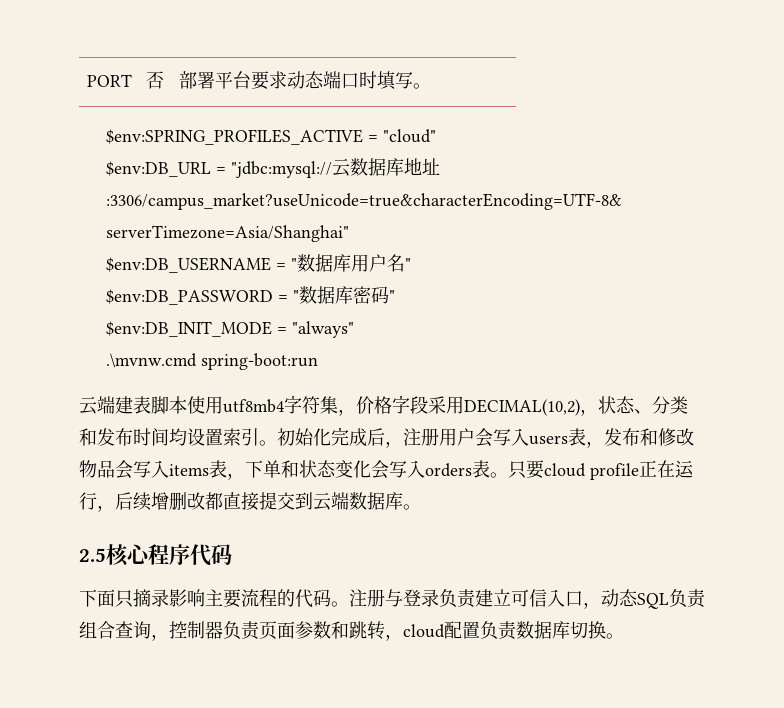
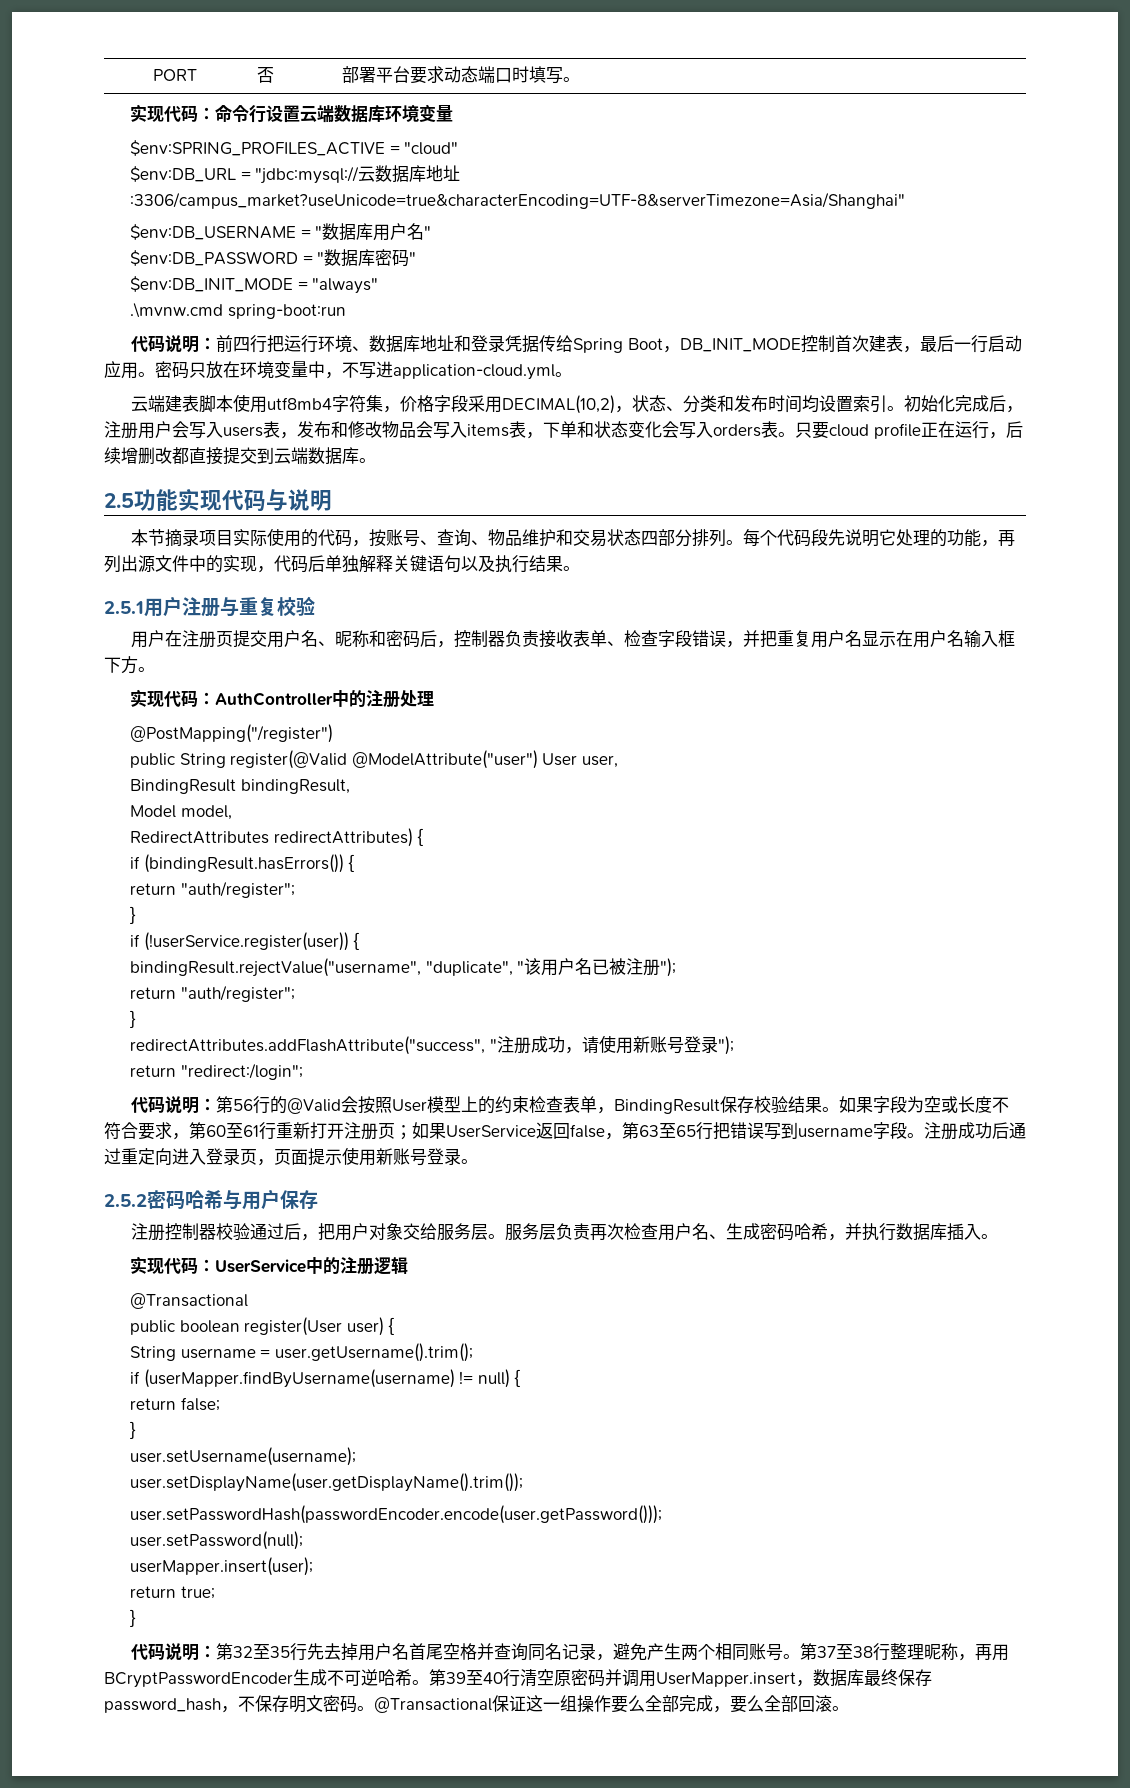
+ 实现代码：命令行设置云端数据库环境变量
+ 代码说明：前四行把运行环境、数据库地址和登录凭据传给Spring Boot，DB_INIT_MODE控制首次建表，最后一行启动应用。密码只放在环境变量中，不写进application-cloud.yml。
- 2.5核心程序代码
- 下面只摘录影响主要流程的代码。注册与登录负责建立可信入口，动态SQL负责组合查询，控制器负责页面参数和跳转，cloud配置负责数据库切换。
+ 2.5功能实现代码与说明
+ 本节摘录项目实际使用的代码，按账号、查询、物品维护和交易状态四部分排列。每个代码段先说明它处理的功能，再列出源文件中的实现，代码后单独解释关键语句以及执行结果。
+ 2.5.1用户注册与重复校验
+ 用户在注册页提交用户名、昵称和密码后，控制器负责接收表单、检查字段错误，并把重复用户名显示在用户名输入框下方。
+ 实现代码：AuthController中的注册处理
+ @PostMapping("/register")
+ public String register(@Valid @ModelAttribute("user") User user,
+ BindingResult bindingResult,
+ Model model,
+ RedirectAttributes redirectAttributes) {
+ if (bindingResult.hasErrors()) {
+ return "auth/register";
+ }
+ if (!userService.register(user)) {
+ bindingResult.rejectValue("username", "duplicate", "该用户名已被注册");
+ return "auth/register";
+ }
+ redirectAttributes.addFlashAttribute("success", "注册成功，请使用新账号登录");
+ return "redirect:/login";
+ 代码说明：第56行的@Valid会按照User模型上的约束检查表单，BindingResult保存校验结果。如果字段为空或长度不符合要求，第60至61行重新打开注册页；如果UserService返回false，第63至65行把错误写到username字段。注册成功后通过重定向进入登录页，页面提示使用新账号登录。
+ 2.5.2密码哈希与用户保存
+ 注册控制器校验通过后，把用户对象交给服务层。服务层负责再次检查用户名、生成密码哈希，并执行数据库插入。
+ 实现代码：UserService中的注册逻辑
+ @Transactional
+ public boolean register(User user) {
+ String username = user.getUsername().trim();
+ if (userMapper.findByUsername(username) != null) {
+ return false;
+ }
+ user.setUsername(username);
+ user.setDisplayName(user.getDisplayName().trim());
+ user.setPasswordHash(passwordEncoder.encode(user.getPassword()));
+ user.setPassword(null);
+ userMapper.insert(user);
+ return true;
+ }
+ 代码说明：第32至35行先去掉用户名首尾空格并查询同名记录，避免产生两个相同账号。第37至38行整理昵称，再用BCryptPasswordEncoder生成不可逆哈希。第39至40行清空原密码并调用UserMapper.insert，数据库最终保存password_hash，不保存明文密码。@Transactional保证这一组操作要么全部完成，要么全部回滚。

